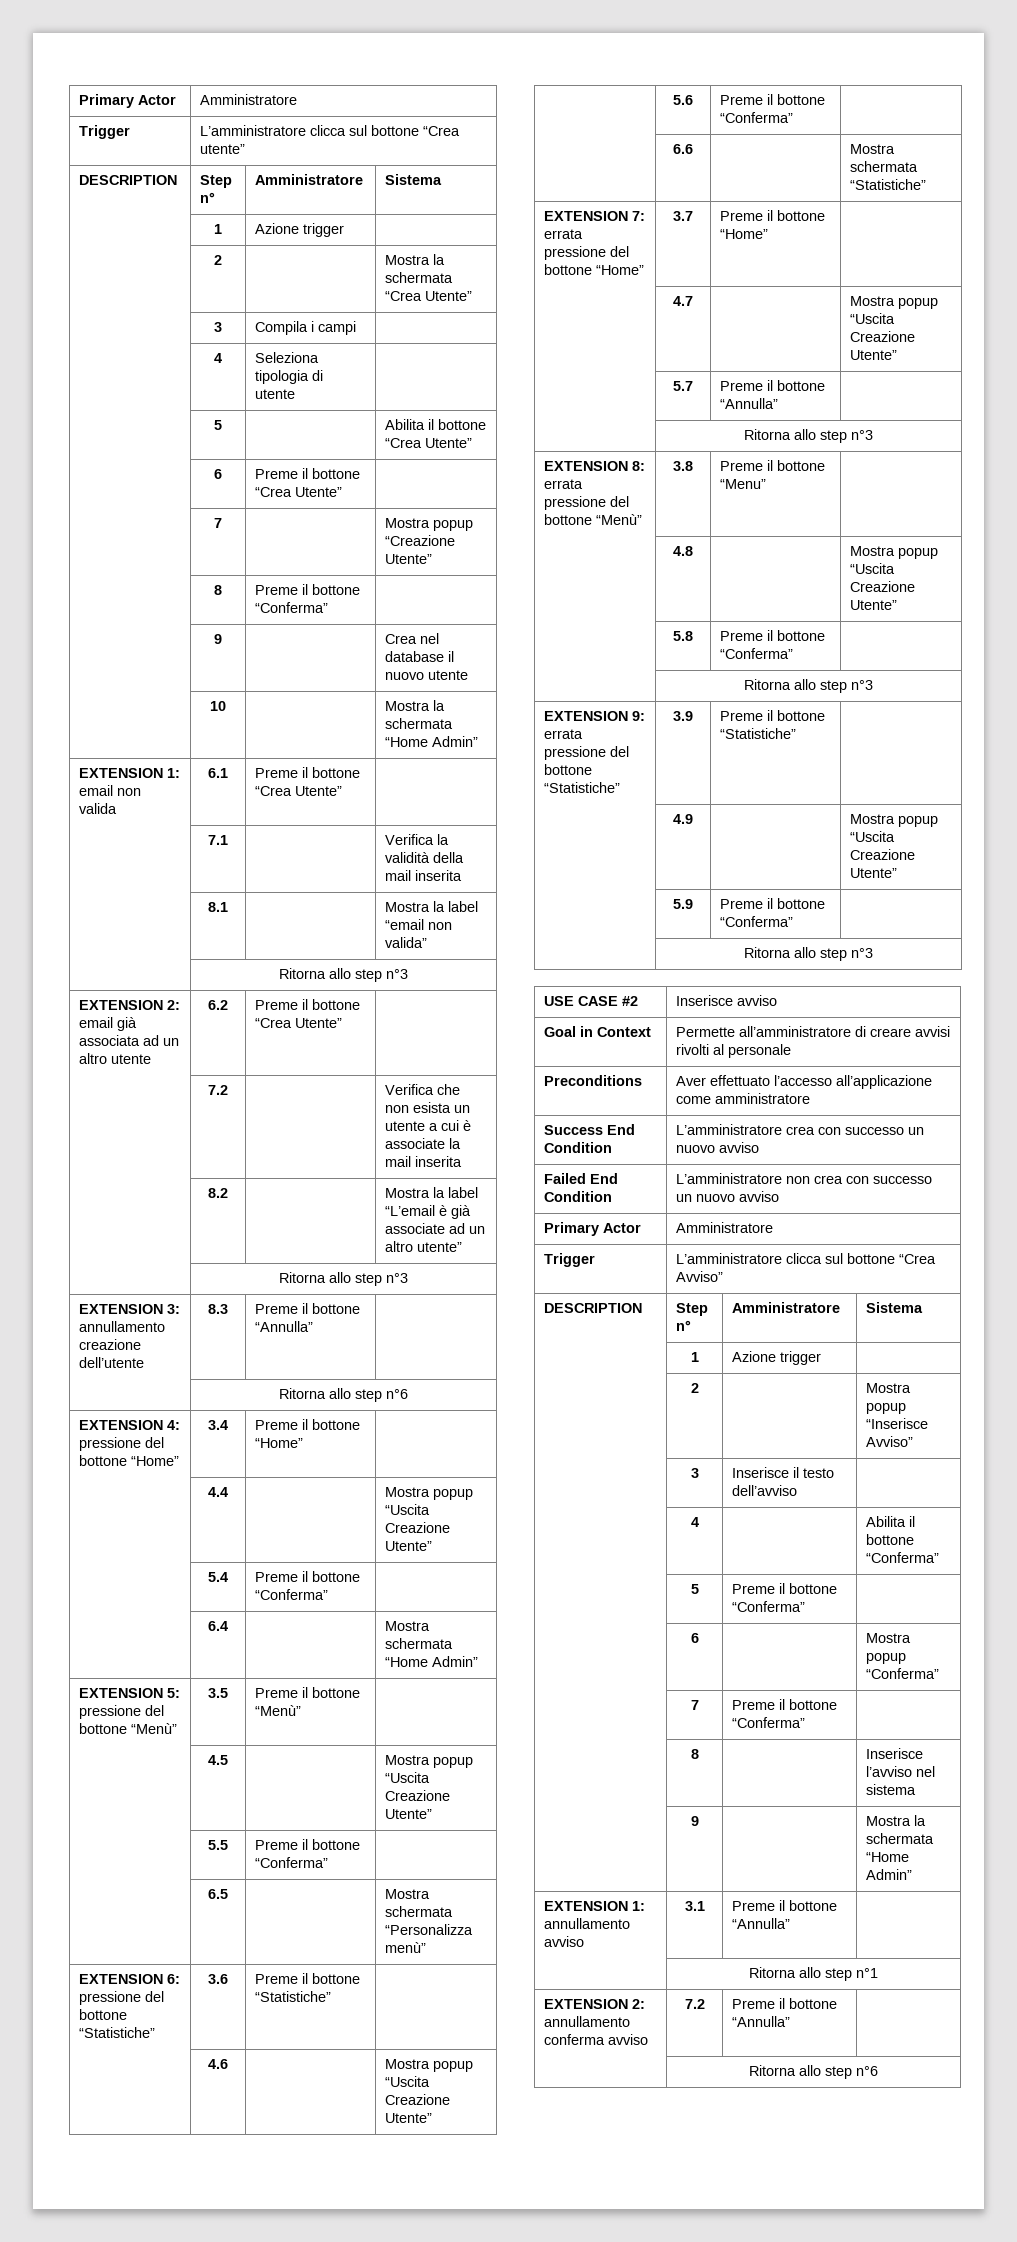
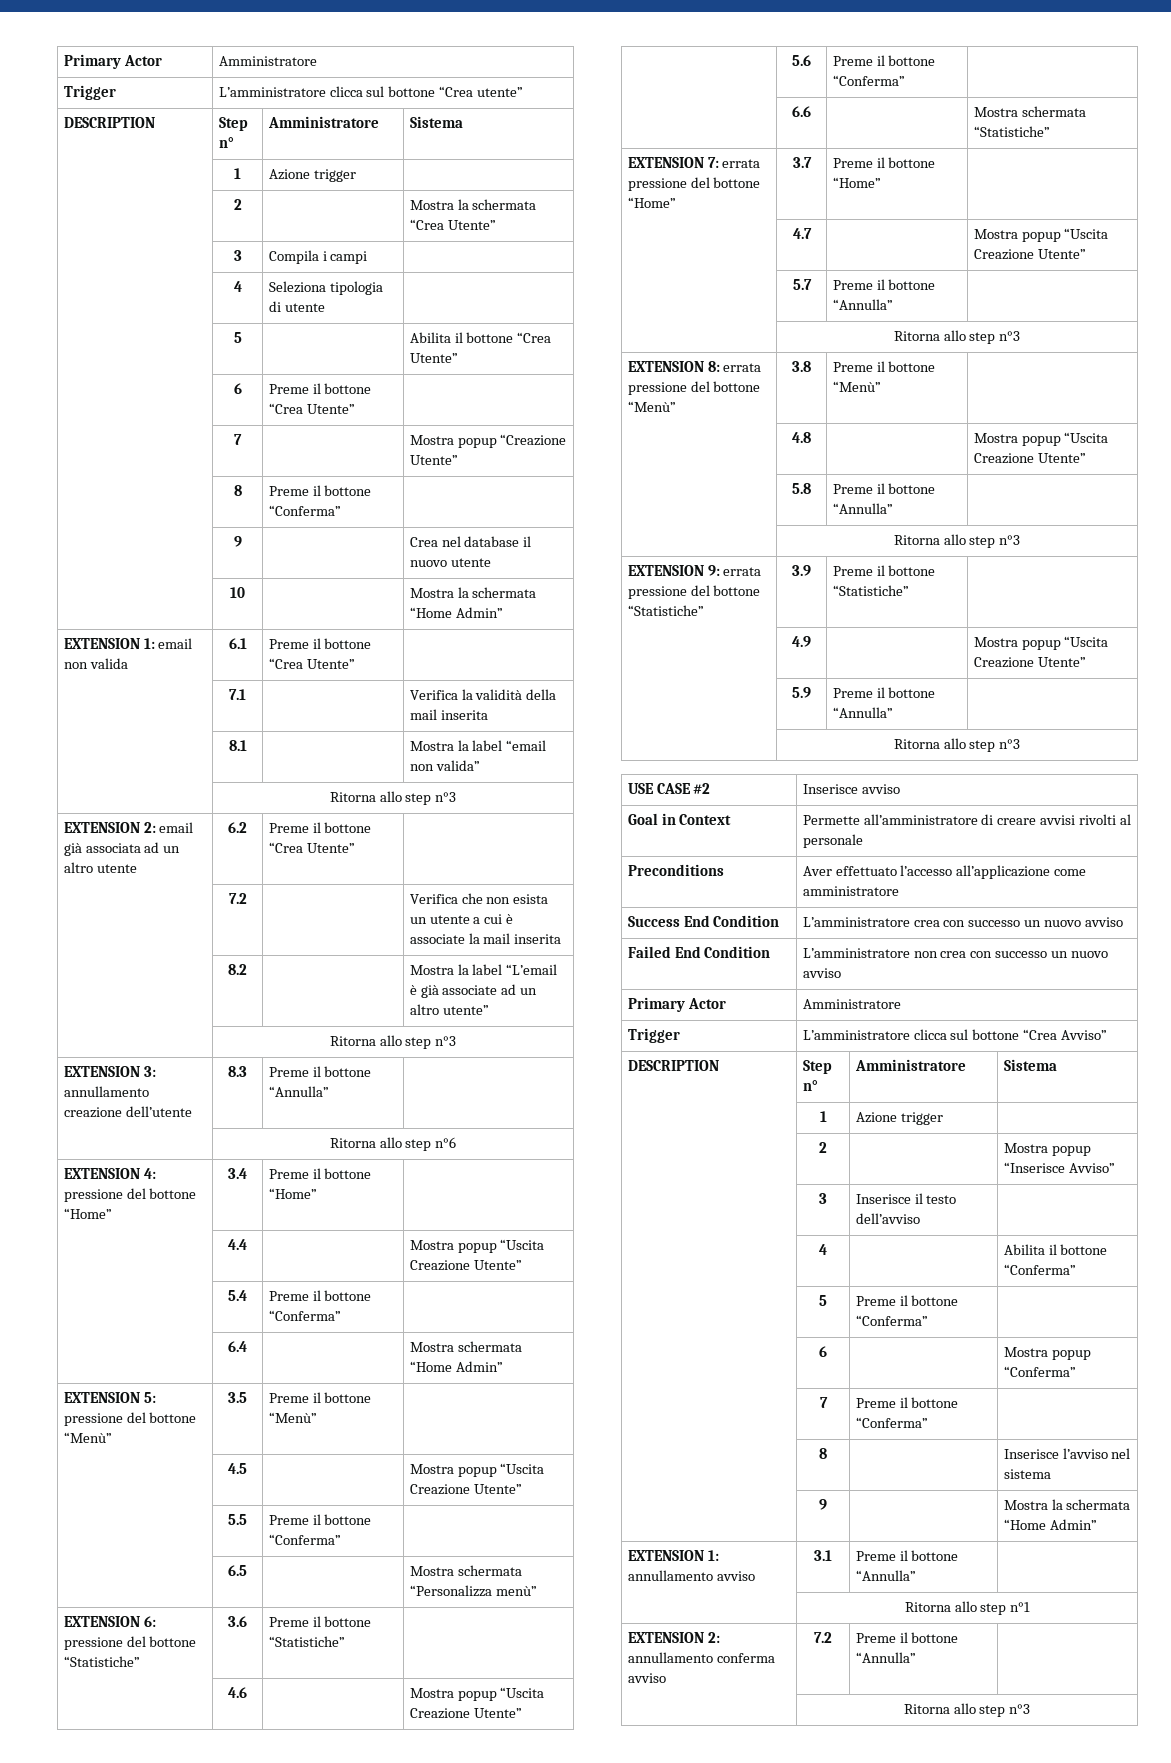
- EXTENSION 8: errata pressione del bottone “Menù” | 3.8 | Preme il bottone “Menu” |
+ EXTENSION 8: errata pressione del bottone “Menù” | 3.8 | Preme il bottone “Menù” |
- | 5.8 | Preme il bottone “Conferma” |
+ | 5.8 | Preme il bottone “Annulla” |
- | 5.9 | Preme il bottone “Conferma” |
+ | 5.9 | Preme il bottone “Annulla” |
  EXTENSION 2: annullamento conferma avviso | 7.2 | Preme il bottone “Annulla” |
- | Ritorna allo step n°6
+ | Ritorna allo step n°3

